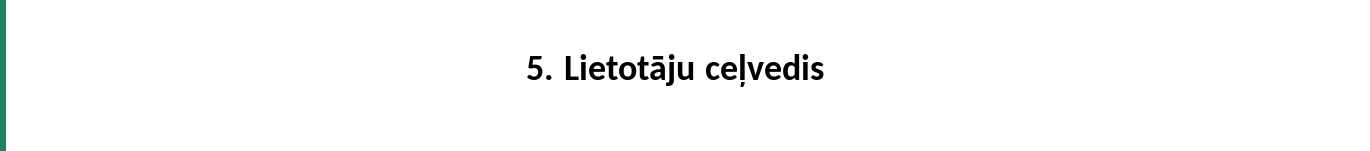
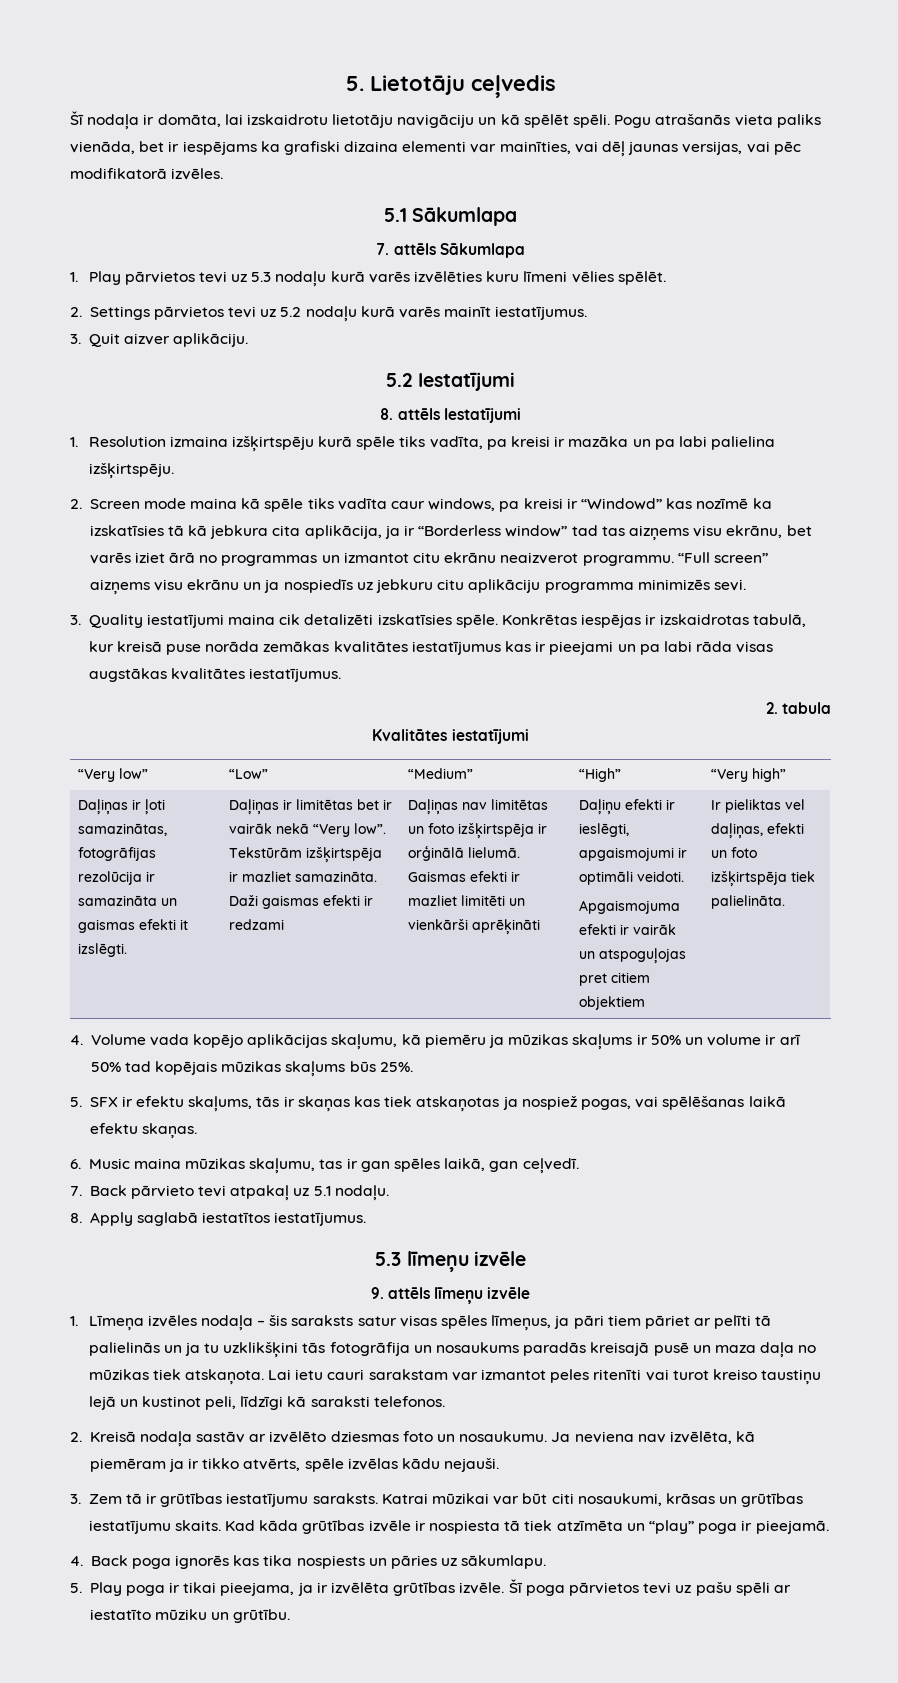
+ Šī nodaļa ir domāta, lai izskaidrotu lietotāju navigāciju un kā spēlēt spēli. Pogu atrašanās vieta paliks vienāda, bet ir iespējams ka grafiski dizaina elementi var mainīties, vai dēļ jaunas versijas, vai pēc modifikatorā izvēles.
+ 5.1 Sākumlapa
+ 7. attēls Sākumlapa
+ 1. Play pārvietos tevi uz 5.3 nodaļu kurā varēs izvēlēties kuru līmeni vēlies spēlēt.
+ 2. Settings pārvietos tevi uz 5.2 nodaļu kurā varēs mainīt iestatījumus.
+ 3. Quit aizver aplikāciju.
+ 5.2 Iestatījumi
+ 8. attēls Iestatījumi
+ 1. Resolution izmaina izšķirtspēju kurā spēle tiks vadīta, pa kreisi ir mazāka un pa labi palielina izšķirtspēju.
+ 2. Screen mode maina kā spēle tiks vadīta caur windows, pa kreisi ir “Windowd” kas nozīmē ka izskatīsies tā kā jebkura cita aplikācija, ja ir “Borderless window” tad tas aizņems visu ekrānu, bet varēs iziet ārā no programmas un izmantot citu ekrānu neaizverot programmu. “Full screen” aizņems visu ekrānu un ja nospiedīs uz jebkuru citu aplikāciju programma minimizēs sevi.
+ 3. Quality iestatījumi maina cik detalizēti izskatīsies spēle. Konkrētas iespējas ir izskaidrotas tabulā, kur kreisā puse norāda zemākas kvalitātes iestatījumus kas ir pieejami un pa labi rāda visas augstākas kvalitātes iestatījumus.
+ 2. tabula
+ Kvalitātes iestatījumi
+ “Very low” | “Low” | “Medium” | “High” | “Very high”
+ Daļiņas ir ļoti samazinātas, fotogrāfijas rezolūcija ir samazināta un gaismas efekti it izslēgti. | Daļiņas ir limitētas bet ir vairāk nekā “Very low”. Tekstūrām izšķirtspēja ir mazliet samazināta. Daži gaismas efekti ir redzami | Daļiņas nav limitētas un foto izšķirtspēja ir orģinālā lielumā. Gaismas efekti ir mazliet limitēti un vienkārši aprēķināti | Daļiņu efekti ir ieslēgti, apgaismojumi ir optimāli veidoti.
+ Apgaismojuma efekti ir vairāk un atspoguļojas pret citiem objektiem | Ir pieliktas vel daļiņas, efekti un foto izšķirtspēja tiek palielināta.
+ 4. Volume vada kopējo aplikācijas skaļumu, kā piemēru ja mūzikas skaļums ir 50% un volume ir arī 50% tad kopējais mūzikas skaļums būs 25%.
+ 5. SFX ir efektu skaļums, tās ir skaņas kas tiek atskaņotas ja nospiež pogas, vai spēlēšanas laikā efektu skaņas.
+ 6. Music maina mūzikas skaļumu, tas ir gan spēles laikā, gan ceļvedī.
+ 7. Back pārvieto tevi atpakaļ uz 5.1 nodaļu.
+ 8. Apply saglabā iestatītos iestatījumus.
+ 5.3 līmeņu izvēle
+ 9. attēls līmeņu izvēle
+ 1. Līmeņa izvēles nodaļa – šis saraksts satur visas spēles līmeņus, ja pāri tiem pāriet ar pelīti tā palielinās un ja tu uzklikšķini tās fotogrāfija un nosaukums paradās kreisajā pusē un maza daļa no mūzikas tiek atskaņota. Lai ietu cauri sarakstam var izmantot peles ritenīti vai turot kreiso taustiņu lejā un kustinot peli, līdzīgi kā saraksti telefonos.
+ 2. Kreisā nodaļa sastāv ar izvēlēto dziesmas foto un nosaukumu. Ja neviena nav izvēlēta, kā piemēram ja ir tikko atvērts, spēle izvēlas kādu nejauši.
+ 3. Zem tā ir grūtības iestatījumu saraksts. Katrai mūzikai var būt citi nosaukumi, krāsas un grūtības iestatījumu skaits. Kad kāda grūtības izvēle ir nospiesta tā tiek atzīmēta un “play” poga ir pieejamā.
+ 4. Back poga ignorēs kas tika nospiests un pāries uz sākumlapu.
+ 5. Play poga ir tikai pieejama, ja ir izvēlēta grūtības izvēle. Šī poga pārvietos tevi uz pašu spēli ar iestatīto mūziku un grūtību.

